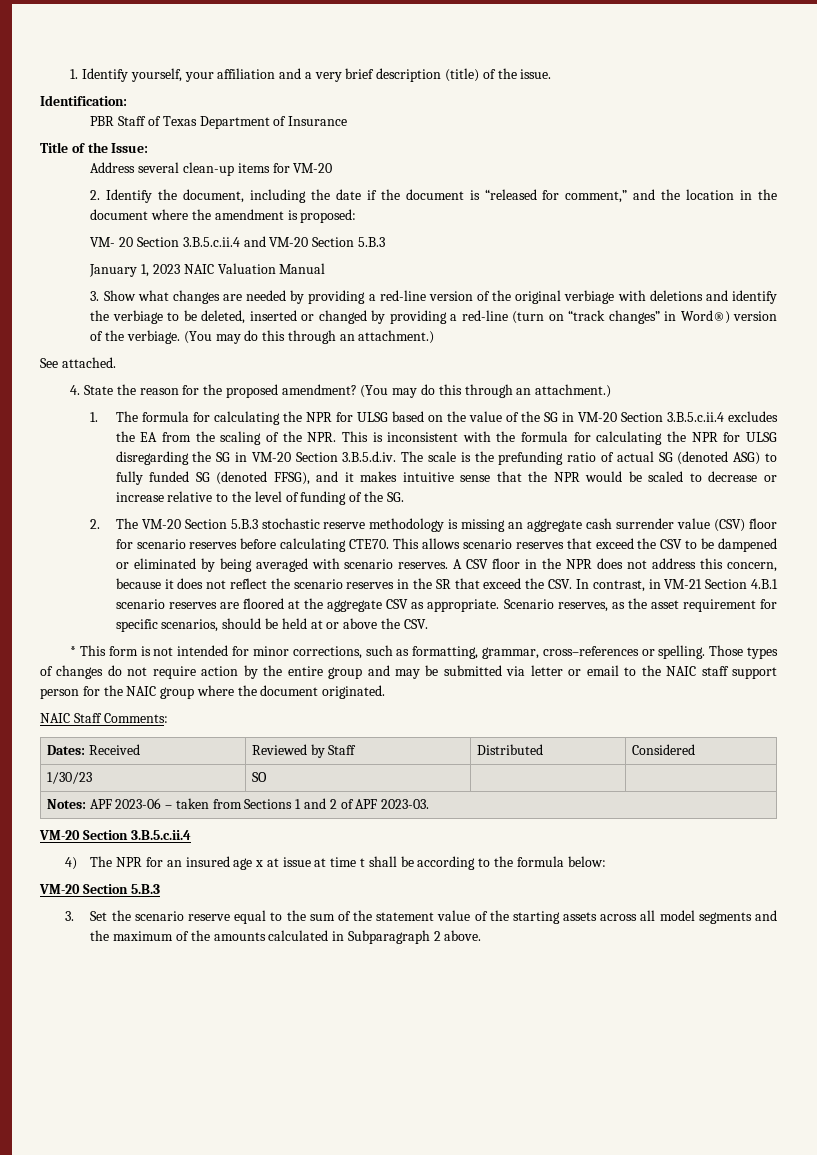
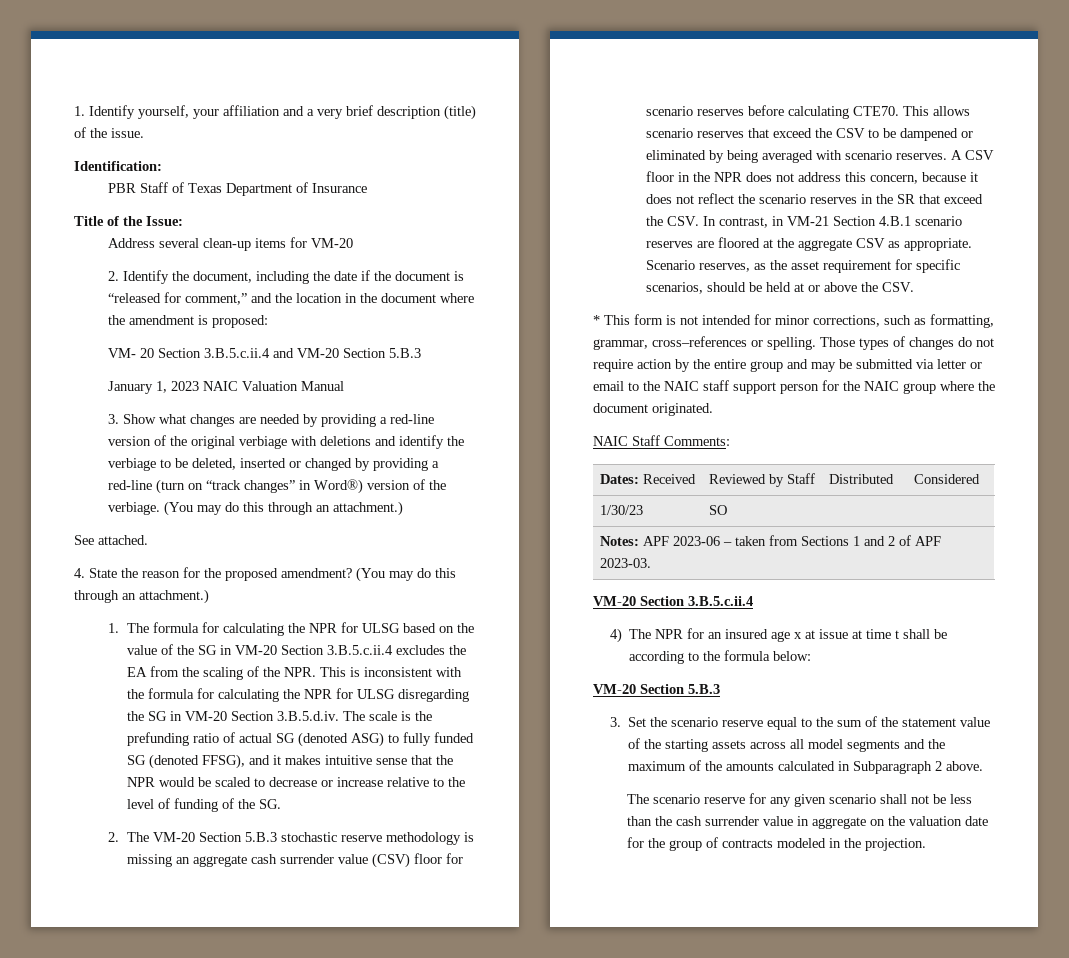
+ The scenario reserve for any given scenario shall not be less than the cash surrender value in aggregate on the valuation date for the group of contracts modeled in the projection.

